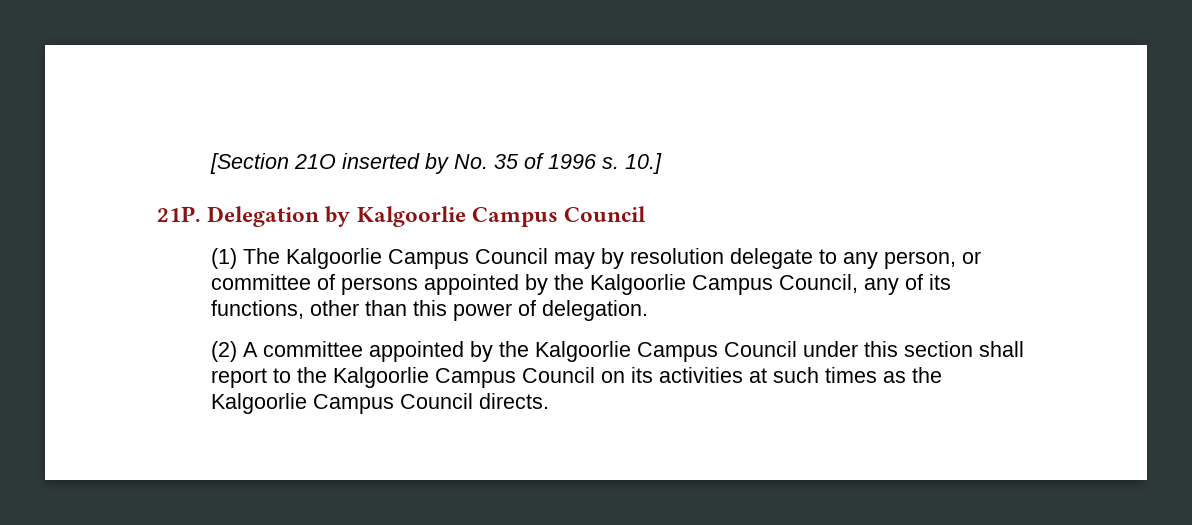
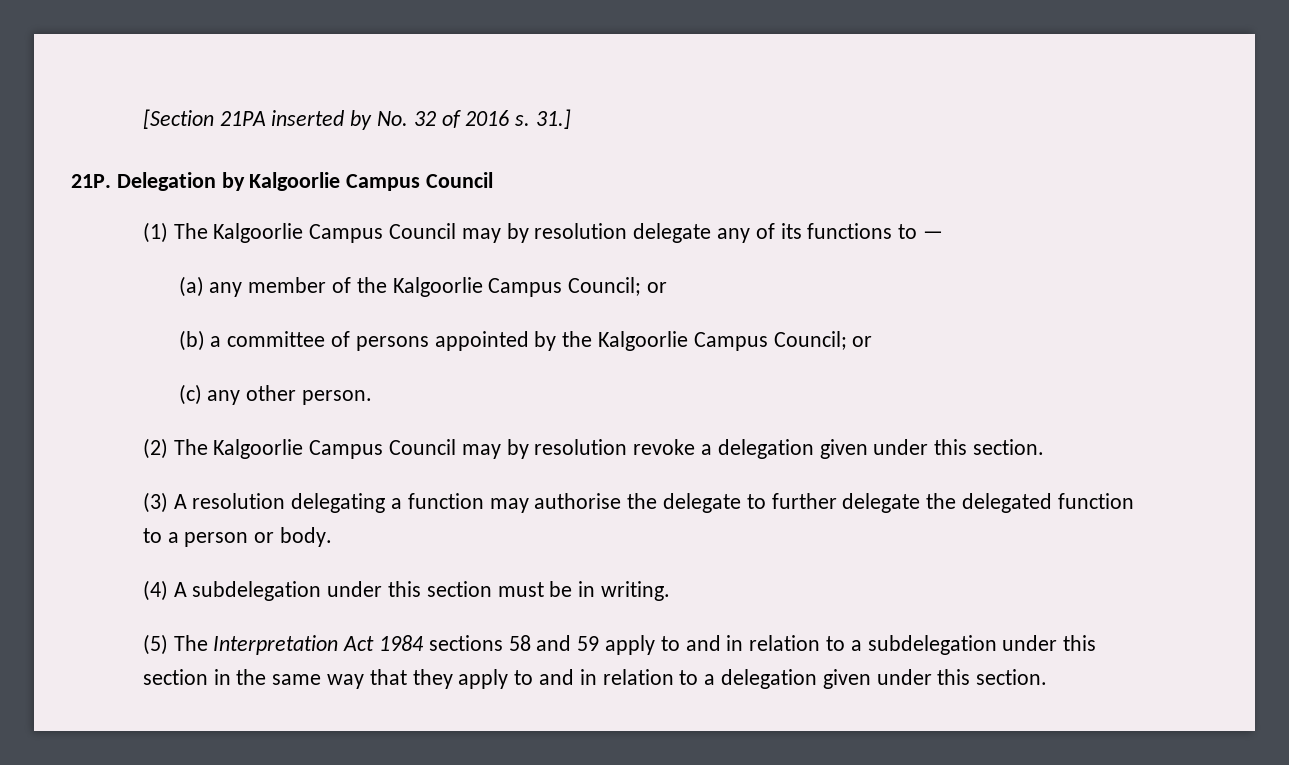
- [Section 21O inserted by No. 35 of 1996 s. 10.]
+ [Section 21PA inserted by No. 32 of 2016 s. 31.]
- (1) The Kalgoorlie Campus Council may by resolution delegate to any person, or committee of persons appointed by the Kalgoorlie Campus Council, any of its functions, other than this power of delegation.
- (2) A committee appointed by the Kalgoorlie Campus Council under this section shall report to the Kalgoorlie Campus Council on its activities at such times as the Kalgoorlie Campus Council directs.
+ (1) The Kalgoorlie Campus Council may by resolution delegate any of its functions to —
+ (a) any member of the Kalgoorlie Campus Council; or
+ (b) a committee of persons appointed by the Kalgoorlie Campus Council; or
+ (c) any other person.
+ (2) The Kalgoorlie Campus Council may by resolution revoke a delegation given under this section.
+ (3) A resolution delegating a function may authorise the delegate to further delegate the delegated function to a person or body.
+ (4) A subdelegation under this section must be in writing.
+ (5) The Interpretation Act 1984 sections 58 and 59 apply to and in relation to a subdelegation under this section in the same way that they apply to and in relation to a delegation given under this section.

